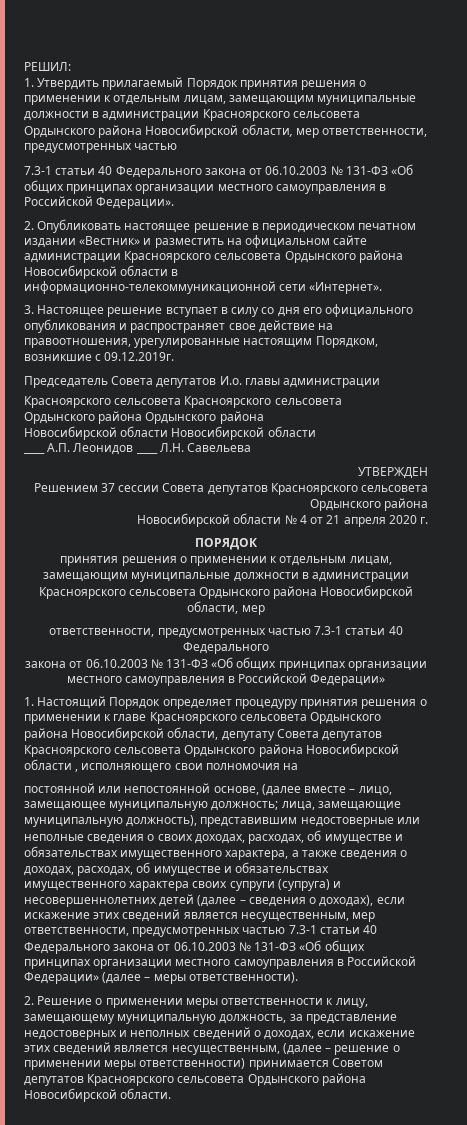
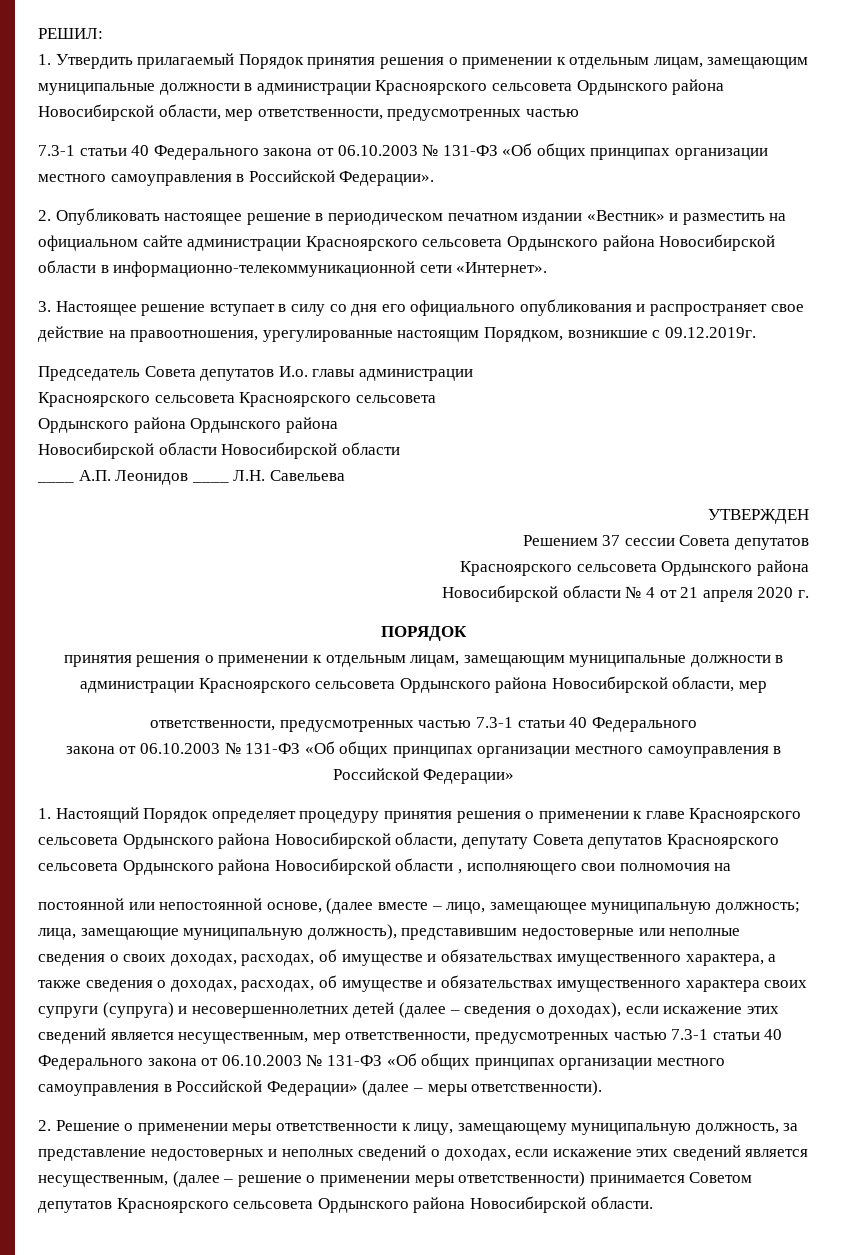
- Решением 37 сессии Совета депутатов Красноярского сельсовета Ордынского района
+ Решением 37 сессии Совета депутатов
+ Красноярского сельсовета Ордынского района

